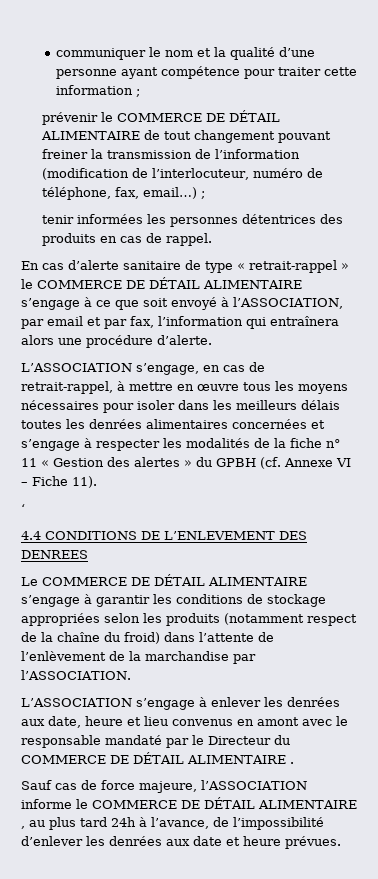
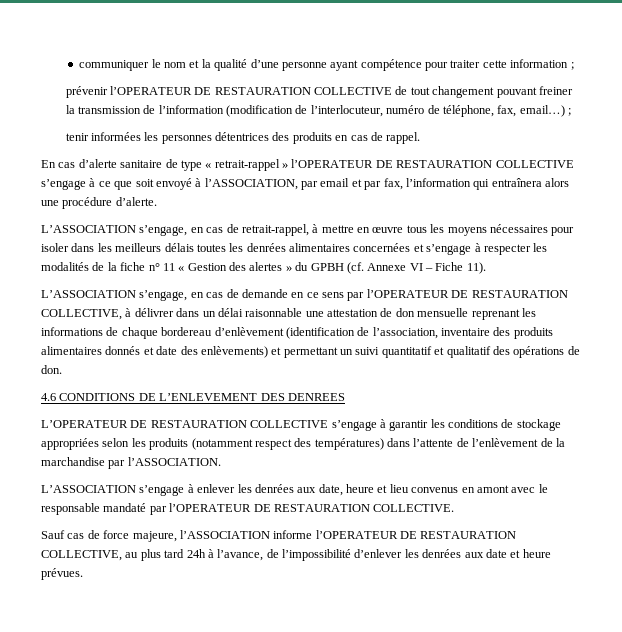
- prévenir le COMMERCE DE DÉTAIL ALIMENTAIRE de tout changement pouvant freiner la transmission de l’information (modification de l’interlocuteur, numéro de téléphone, fax, email…) ;
+ prévenir l’OPERATEUR DE RESTAURATION COLLECTIVE de tout changement pouvant freiner la transmission de l’information (modification de l’interlocuteur, numéro de téléphone, fax, email…) ;
- En cas d’alerte sanitaire de type « retrait-rappel » le COMMERCE DE DÉTAIL ALIMENTAIRE s’engage à ce que soit envoyé à l’ASSOCIATION, par email et par fax, l’information qui entraînera alors une procédure d’alerte.
+ En cas d’alerte sanitaire de type « retrait-rappel » l’OPERATEUR DE RESTAURATION COLLECTIVE s’engage à ce que soit envoyé à l’ASSOCIATION, par email et par fax, l’information qui entraînera alors une procédure d’alerte.
- ‘
- 4.4 CONDITIONS DE L’ENLEVEMENT DES DENREES
+ L’ASSOCIATION s’engage, en cas de demande en ce sens par l’OPERATEUR DE RESTAURATION COLLECTIVE, à délivrer dans un délai raisonnable une attestation de don mensuelle reprenant les informations de chaque bordereau d’enlèvement (identification de l’association, inventaire des produits alimentaires donnés et date des enlèvements) et permettant un suivi quantitatif et qualitatif des opérations de don.
+ 4.6 CONDITIONS DE L’ENLEVEMENT DES DENREES
- Le COMMERCE DE DÉTAIL ALIMENTAIRE s’engage à garantir les conditions de stockage appropriées selon les produits (notamment respect de la chaîne du froid) dans l’attente de l’enlèvement de la marchandise par l’ASSOCIATION.
+ L’OPERATEUR DE RESTAURATION COLLECTIVE s’engage à garantir les conditions de stockage appropriées selon les produits (notamment respect des températures) dans l’attente de l’enlèvement de la marchandise par l’ASSOCIATION.
- L’ASSOCIATION s’engage à enlever les denrées aux date, heure et lieu convenus en amont avec le responsable mandaté par le Directeur du COMMERCE DE DÉTAIL ALIMENTAIRE .
+ L’ASSOCIATION s’engage à enlever les denrées aux date, heure et lieu convenus en amont avec le responsable mandaté par l’OPERATEUR DE RESTAURATION COLLECTIVE.
- Sauf cas de force majeure, l’ASSOCIATION informe le COMMERCE DE DÉTAIL ALIMENTAIRE , au plus tard 24h à l’avance, de l’impossibilité d’enlever les denrées aux date et heure prévues.
+ Sauf cas de force majeure, l’ASSOCIATION informe l’OPERATEUR DE RESTAURATION COLLECTIVE, au plus tard 24h à l’avance, de l’impossibilité d’enlever les denrées aux date et heure prévues.

